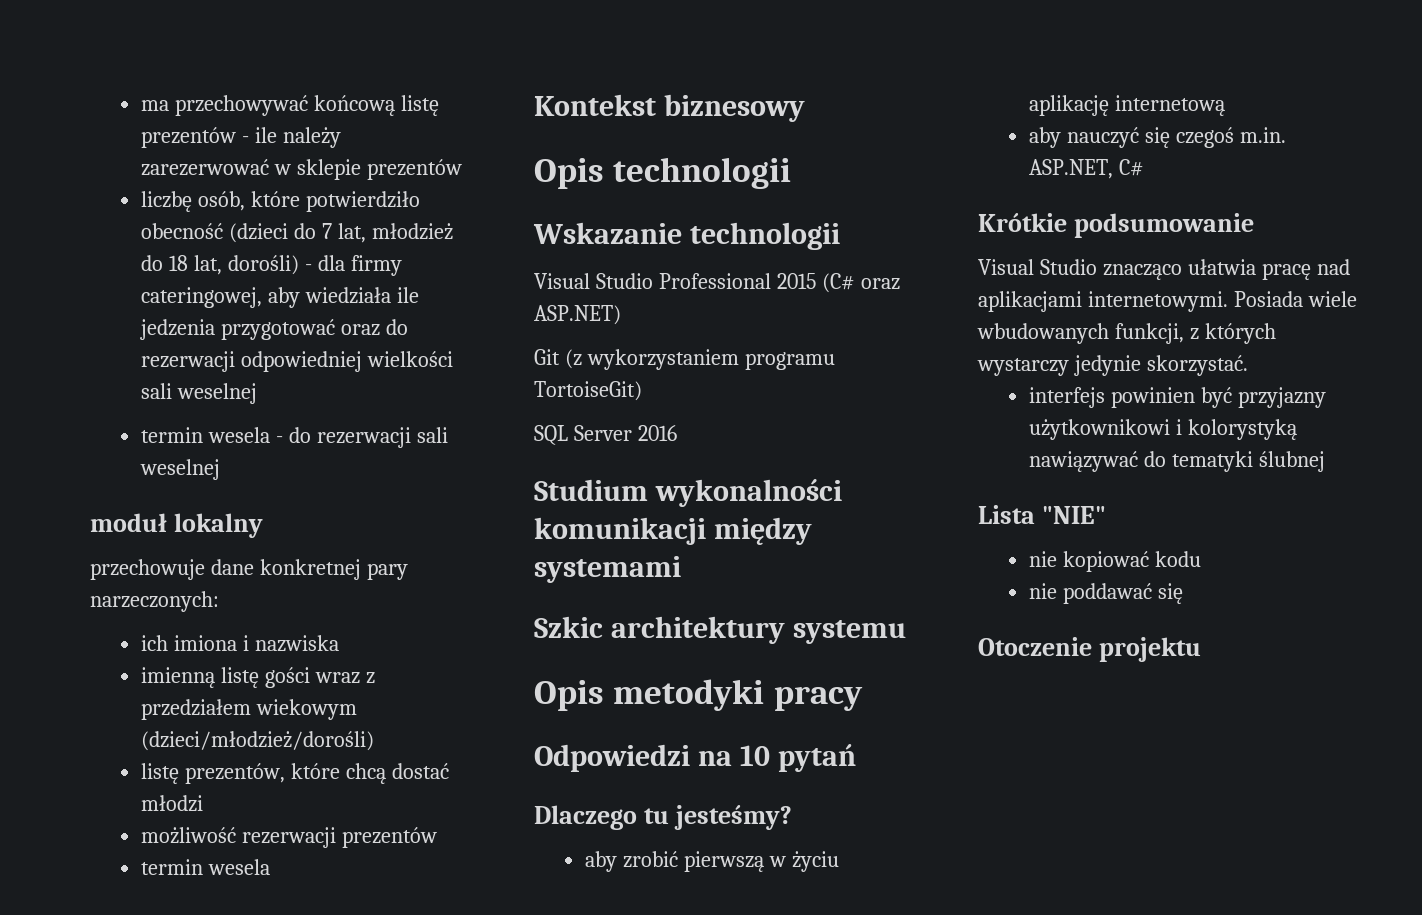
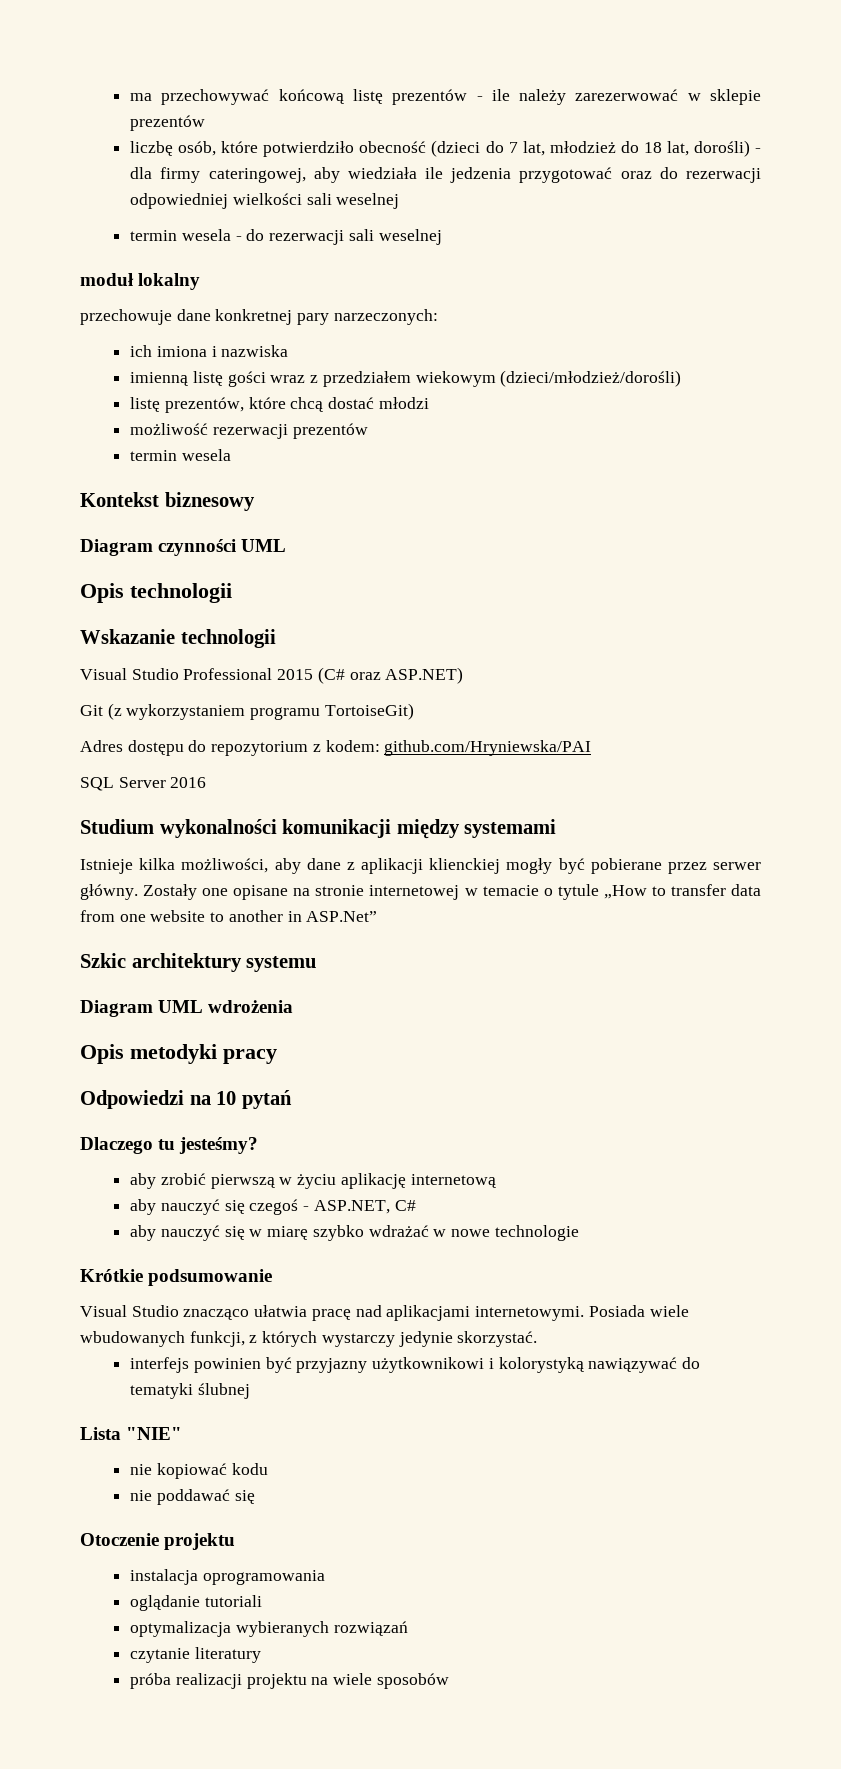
+ Diagram czynności UML
+ Adres dostępu do repozytorium z kodem: github.com/Hryniewska/PAI
+ Istnieje kilka możliwości, aby dane z aplikacji klienckiej mogły być pobierane przez serwer główny. Zostały one opisane na stronie internetowej w temacie o tytule „How to transfer data from one website to another in ASP.Net”
+ Diagram UML wdrożenia
- aby nauczyć się czegoś m.in. ASP.NET, C#
+ aby nauczyć się czegoś - ASP.NET, C#
+ aby nauczyć się w miarę szybko wdrażać w nowe technologie
+ instalacja oprogramowania
+ oglądanie tutoriali
+ optymalizacja wybieranych rozwiązań
+ czytanie literatury
+ próba realizacji projektu na wiele sposobów

